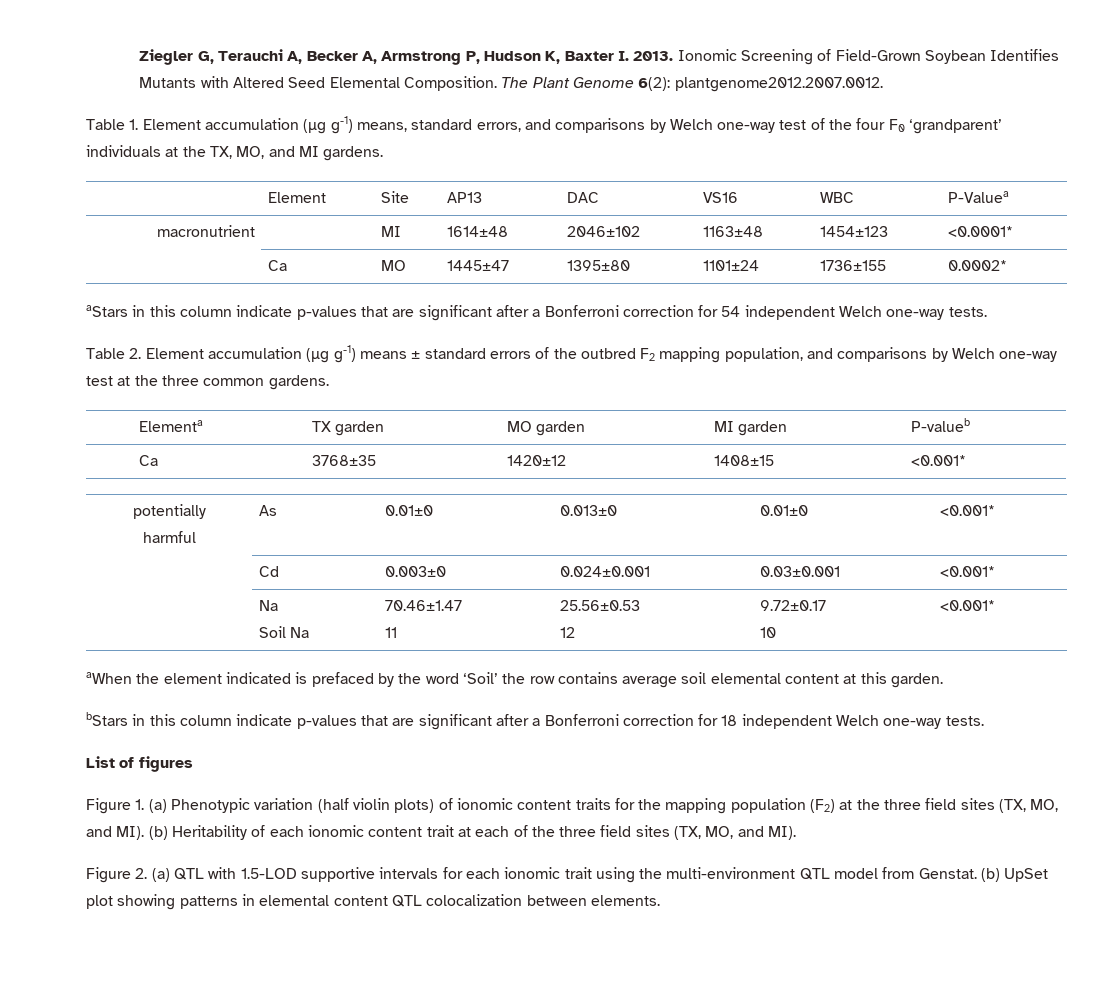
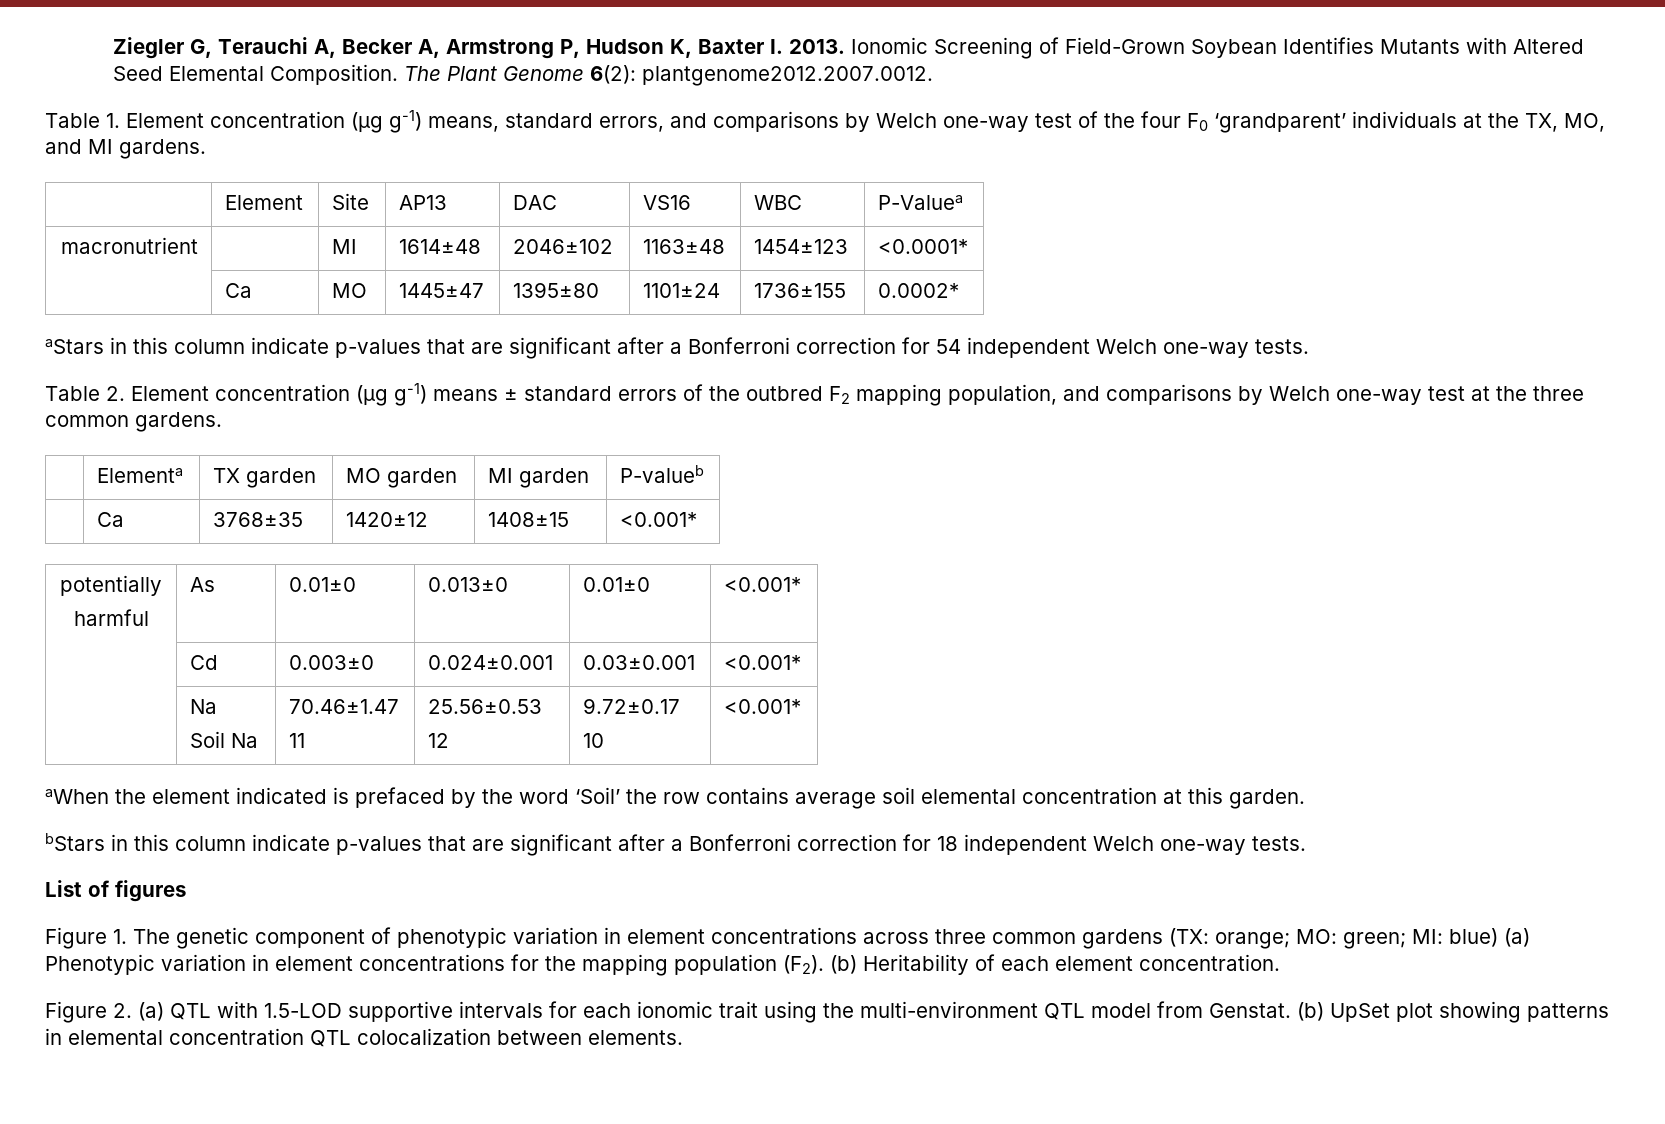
- Table 1. Element accumulation (µg g-1) means, standard errors, and comparisons by Welch one-way test of the four F0 ‘grandparent’ individuals at the TX, MO, and MI gardens.
+ Table 1. Element concentration (µg g-1) means, standard errors, and comparisons by Welch one-way test of the four F0 ‘grandparent’ individuals at the TX, MO, and MI gardens.
- Table 2. Element accumulation (µg g-1) means ± standard errors of the outbred F2 mapping population, and comparisons by Welch one-way test at the three common gardens.
+ Table 2. Element concentration (µg g-1) means ± standard errors of the outbred F2 mapping population, and comparisons by Welch one-way test at the three common gardens.
- aWhen the element indicated is prefaced by the word ‘Soil’ the row contains average soil elemental content at this garden.
+ aWhen the element indicated is prefaced by the word ‘Soil’ the row contains average soil elemental concentration at this garden.
- Figure 1. (a) Phenotypic variation (half violin plots) of ionomic content traits for the mapping population (F2) at the three field sites (TX, MO, and MI). (b) Heritability of each ionomic content trait at each of the three field sites (TX, MO, and MI).
+ Figure 1. The genetic component of phenotypic variation in element concentrations across three common gardens (TX: orange; MO: green; MI: blue) (a) Phenotypic variation in element concentrations for the mapping population (F2). (b) Heritability of each element concentration.
- (b) UpSet plot showing patterns in elemental content QTL colocalization between elements.
+ (b) UpSet plot showing patterns in elemental concentration QTL colocalization between elements.

